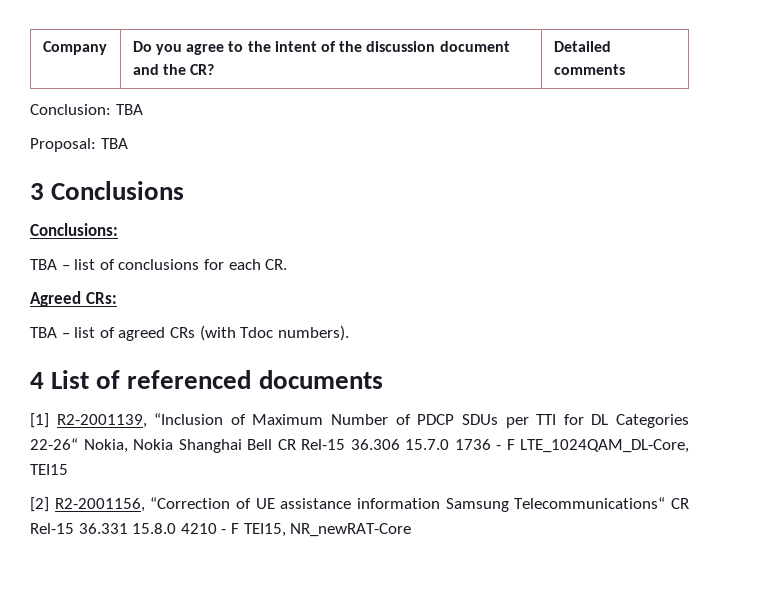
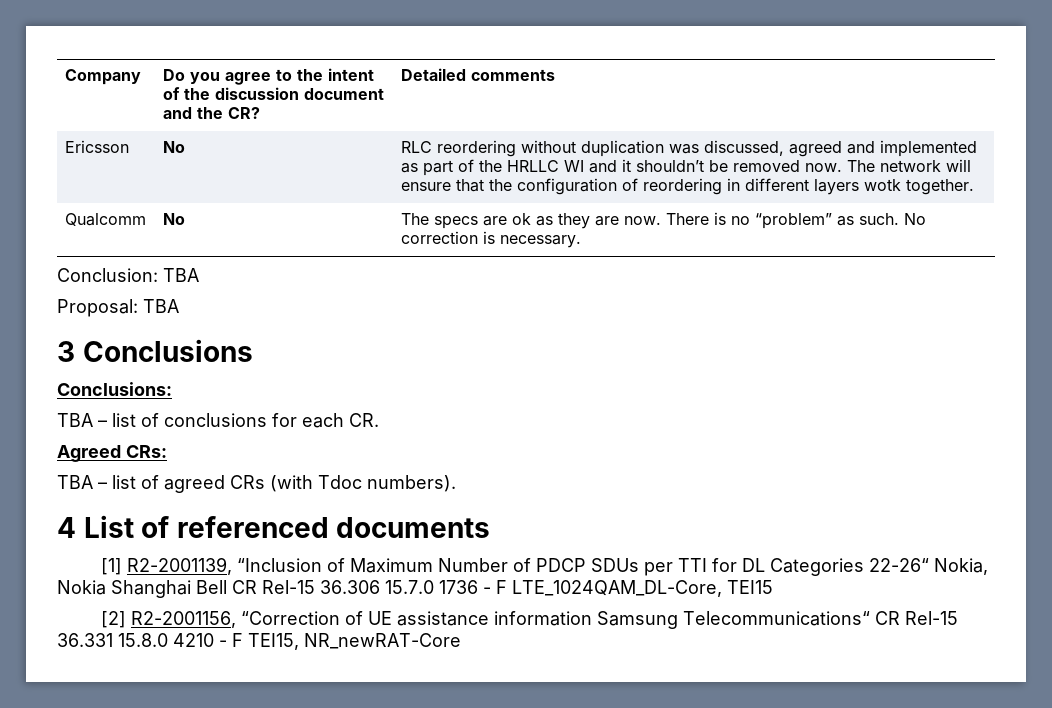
+ Ericsson | No | RLC reordering without duplication was discussed, agreed and implemented as part of the HRLLC WI and it shouldn’t be removed now. The network will ensure that the configuration of reordering in different layers wotk together.
+ Qualcomm | No | The specs are ok as they are now. There is no “problem” as such. No correction is necessary.

